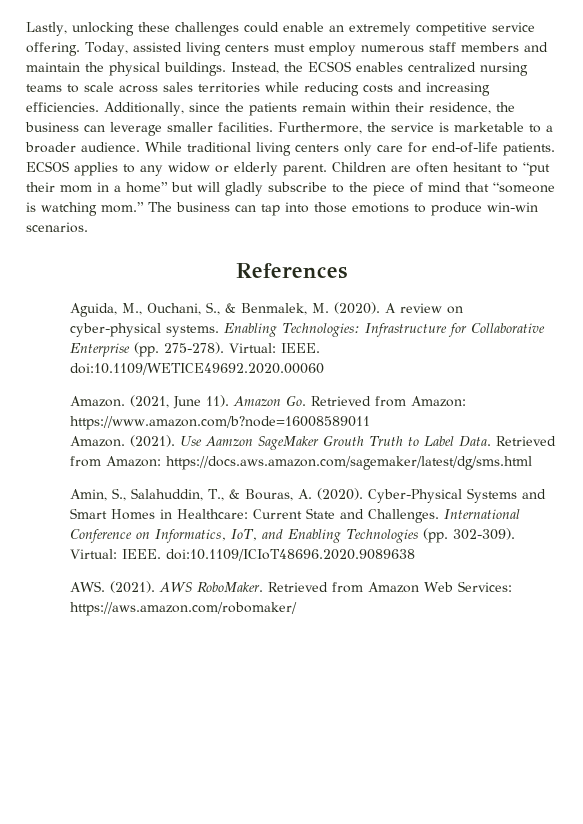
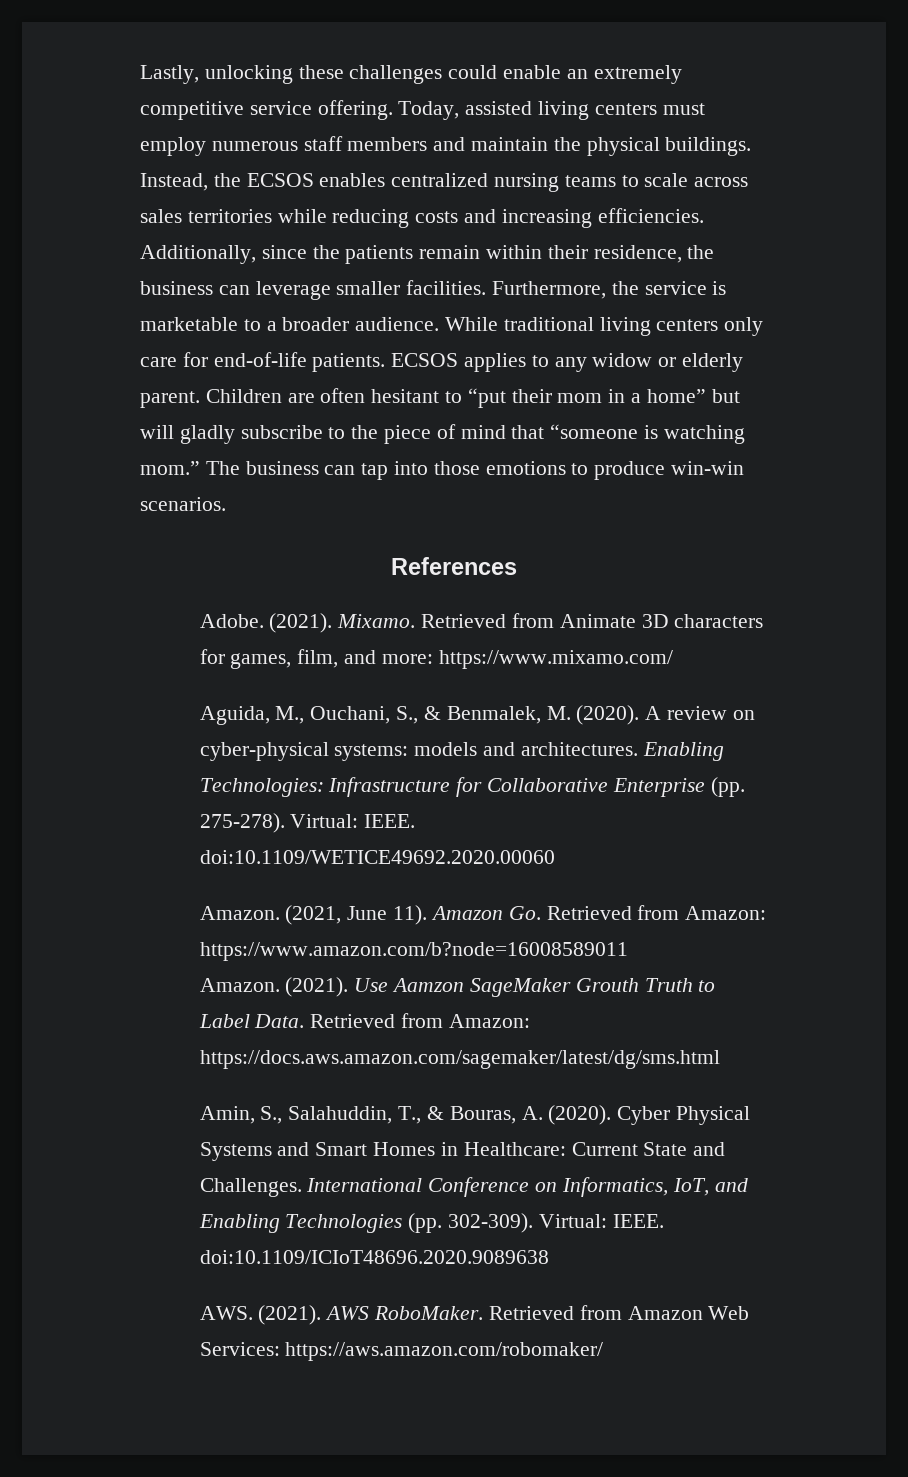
+ Adobe. (2021). Mixamo. Retrieved from Animate 3D characters for games, film, and more: https://www.mixamo.com/
- A review on cyber-physical systems.
+ A review on cyber-physical systems: models and architectures.
- Cyber-Physical Systems and Smart Homes in Healthcare: Current State and Challenges.
+ Cyber Physical Systems and Smart Homes in Healthcare: Current State and Challenges.

